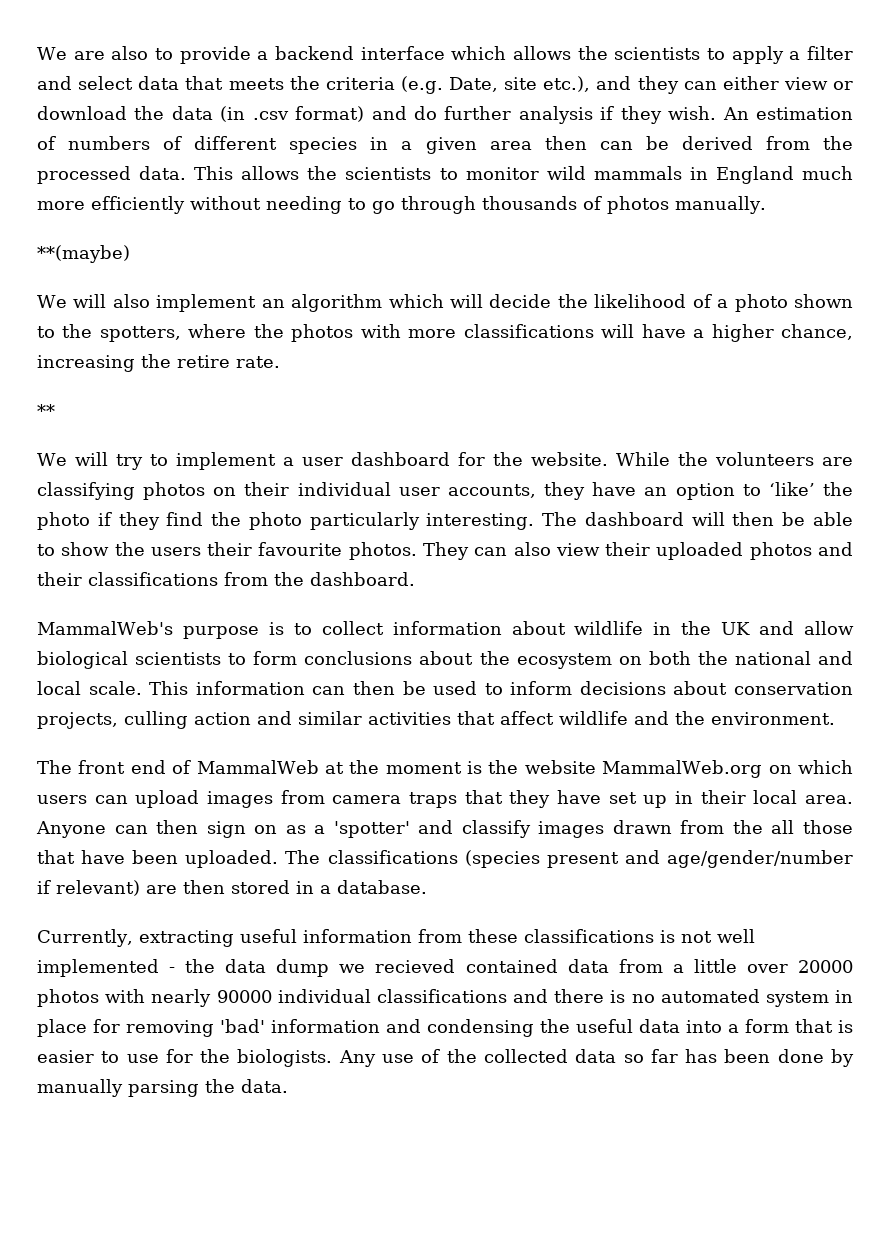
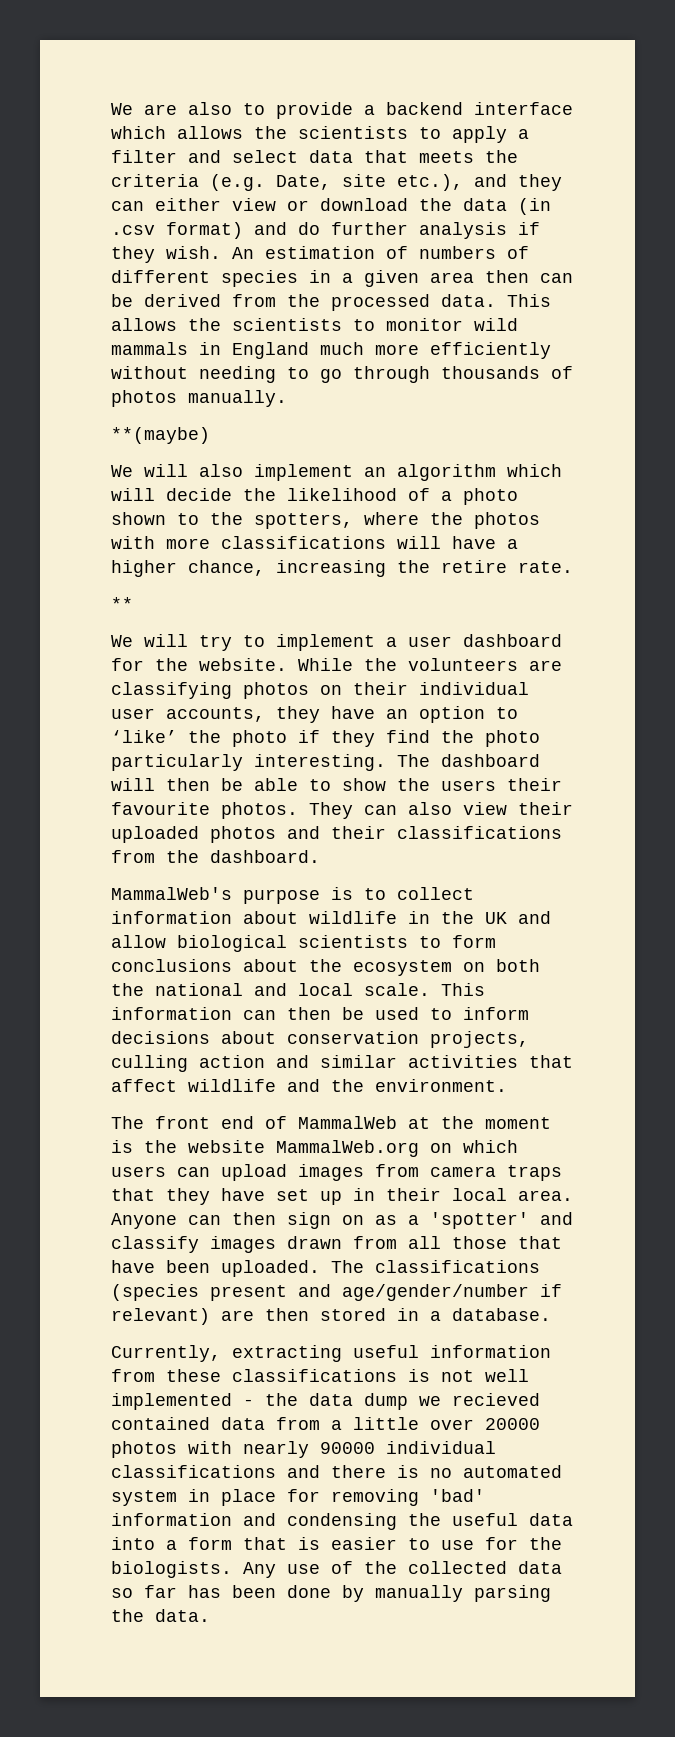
- Anyone can then sign on as a 'spotter' and classify images drawn from the all those that have been uploaded.
+ Anyone can then sign on as a 'spotter' and classify images drawn from all those that have been uploaded.

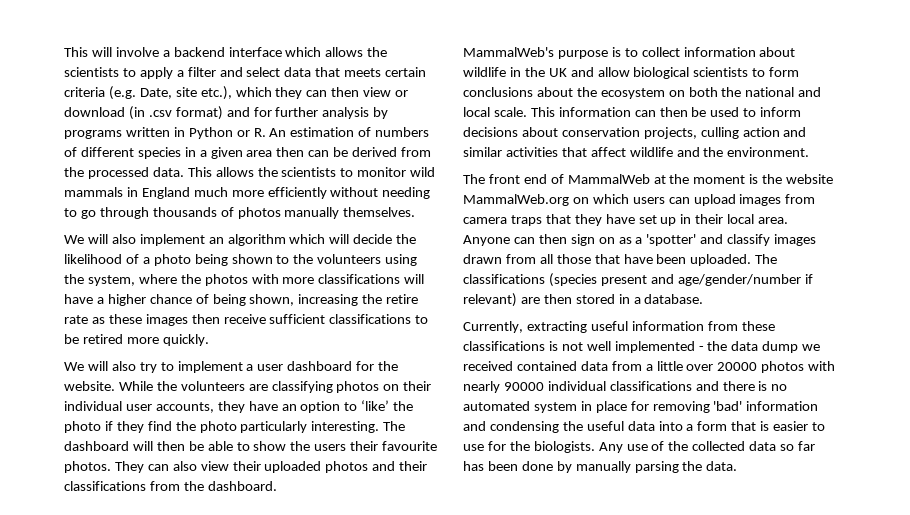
- We are also to provide a backend interface which allows the scientists to apply a filter and select data that meets the criteria (e.g. Date, site etc.), and they can either view or download the data (in .csv format) and do further analysis if they wish. An estimation of numbers of different species in a given area then can be derived from the processed data.
+ This will involve a backend interface which allows the scientists to apply a filter and select data that meets certain criteria (e.g. Date, site etc.), which they can then view or download (in .csv format) and for further analysis by programs written in Python or R. An estimation of numbers of different species in a given area then can be derived from the processed data.
- This allows the scientists to monitor wild mammals in England much more efficiently without needing to go through thousands of photos manually.
- **(maybe)
+ This allows the scientists to monitor wild mammals in England much more efficiently without needing to go through thousands of photos manually themselves.
- We will also implement an algorithm which will decide the likelihood of a photo shown to the spotters, where the photos with more classifications will have a higher chance, increasing the retire rate.
- **
- We will try to implement a user dashboard for the website.
+ We will also implement an algorithm which will decide the likelihood of a photo being shown to the volunteers using the system, where the photos with more classifications will have a higher chance of being shown, increasing the retire rate as these images then receive sufficient classifications to be retired more quickly.
+ We will also try to implement a user dashboard for the website.
- Currently, extracting useful information from these classifications is not well implemented - the data dump we recieved contained data from a little over 20000 photos with nearly 90000 individual classifications and there is no automated system in place for removing 'bad' information and condensing the useful data into a form that is easier to use for the biologists.
+ Currently, extracting useful information from these classifications is not well implemented - the data dump we received contained data from a little over 20000 photos with nearly 90000 individual classifications and there is no automated system in place for removing 'bad' information and condensing the useful data into a form that is easier to use for the biologists.

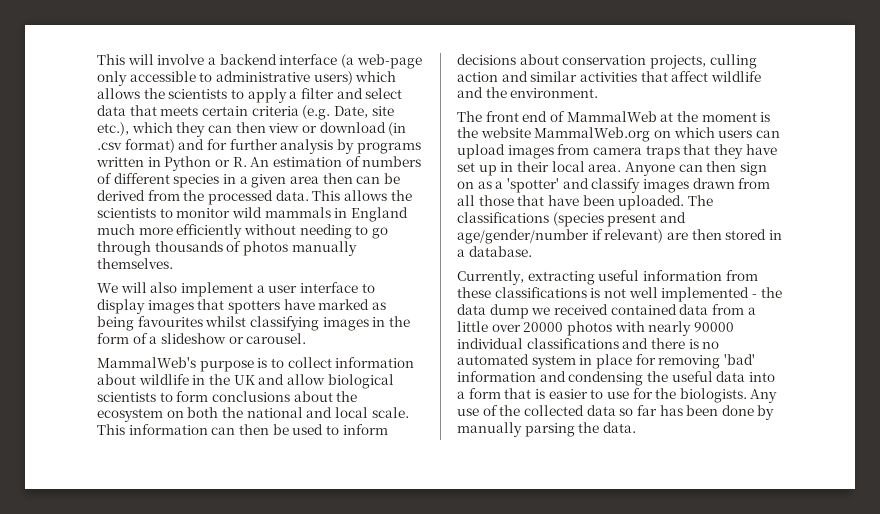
- This will involve a backend interface which allows the scientists to apply a filter and select data that meets certain criteria (e.g. Date, site etc.), which they can then view or download (in .csv format) and for further analysis by programs written in Python or R. An estimation of numbers of different species in a given area then can be derived from the processed data.
+ This will involve a backend interface (a web-page only accessible to administrative users) which allows the scientists to apply a filter and select data that meets certain criteria (e.g. Date, site etc.), which they can then view or download (in .csv format) and for further analysis by programs written in Python or R. An estimation of numbers of different species in a given area then can be derived from the processed data.
- We will also implement an algorithm which will decide the likelihood of a photo being shown to the volunteers using the system, where the photos with more classifications will have a higher chance of being shown, increasing the retire rate as these images then receive sufficient classifications to be retired more quickly.
- We will also try to implement a user dashboard for the website. While the volunteers are classifying photos on their individual user accounts, they have an option to ‘like’ the photo if they find the photo particularly interesting. The dashboard will then be able to show the users their favourite photos. They can also view their uploaded photos and their classifications from the dashboard.
+ We will also implement a user interface to display images that spotters have marked as being favourites whilst classifying images in the form of a slideshow or carousel.

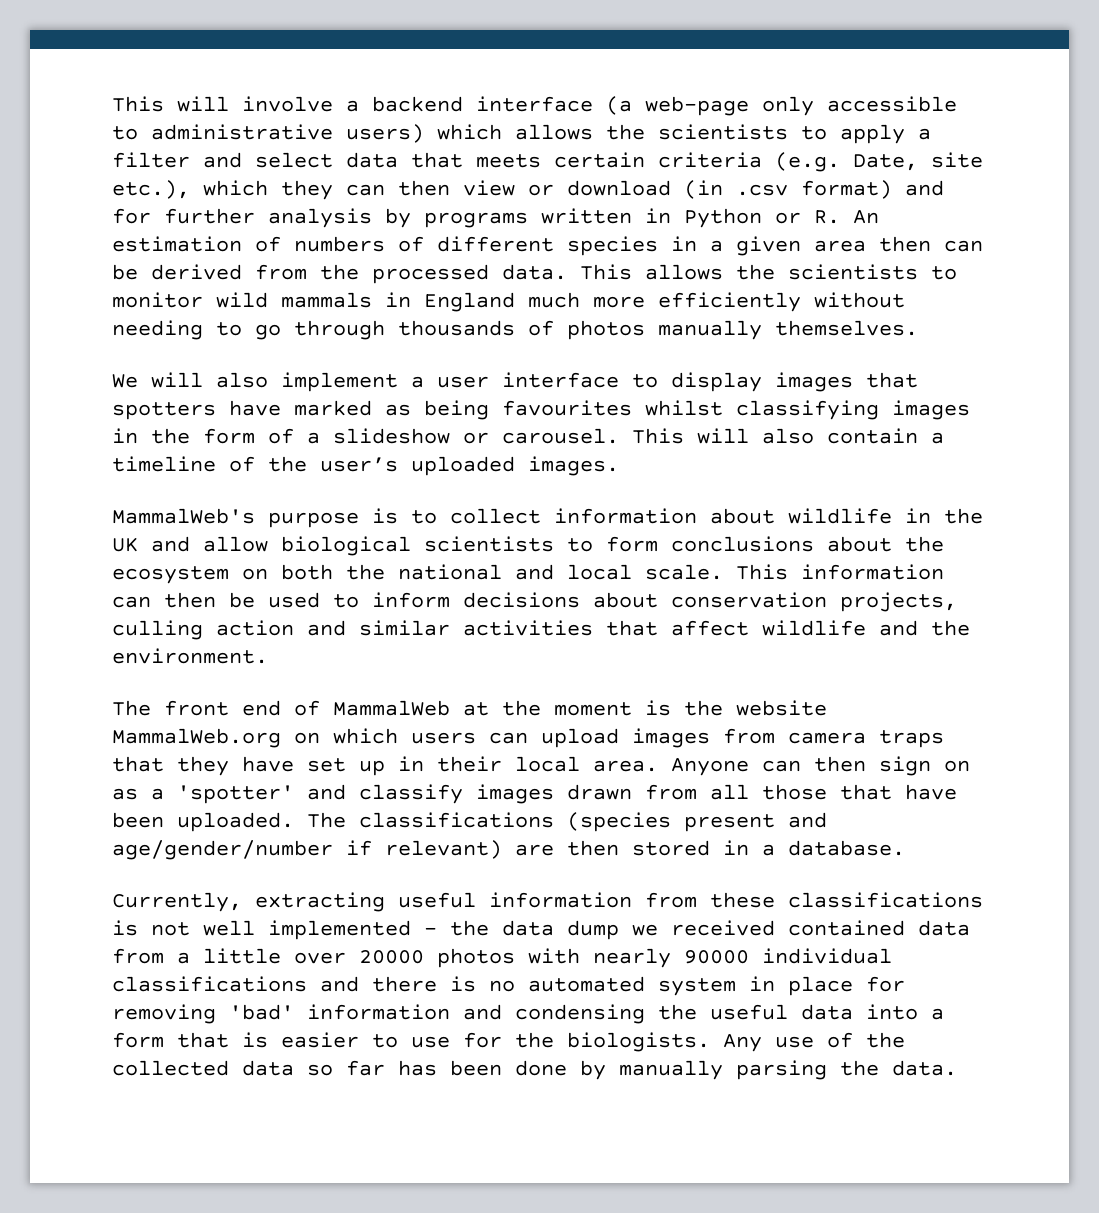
+ This will also contain a timeline of the user’s uploaded images.

